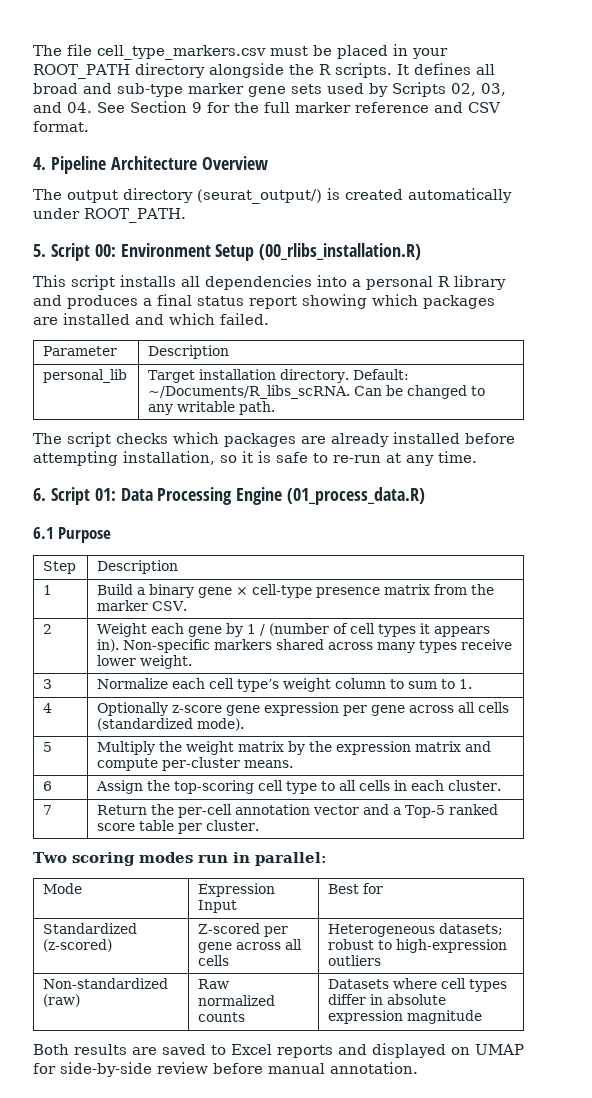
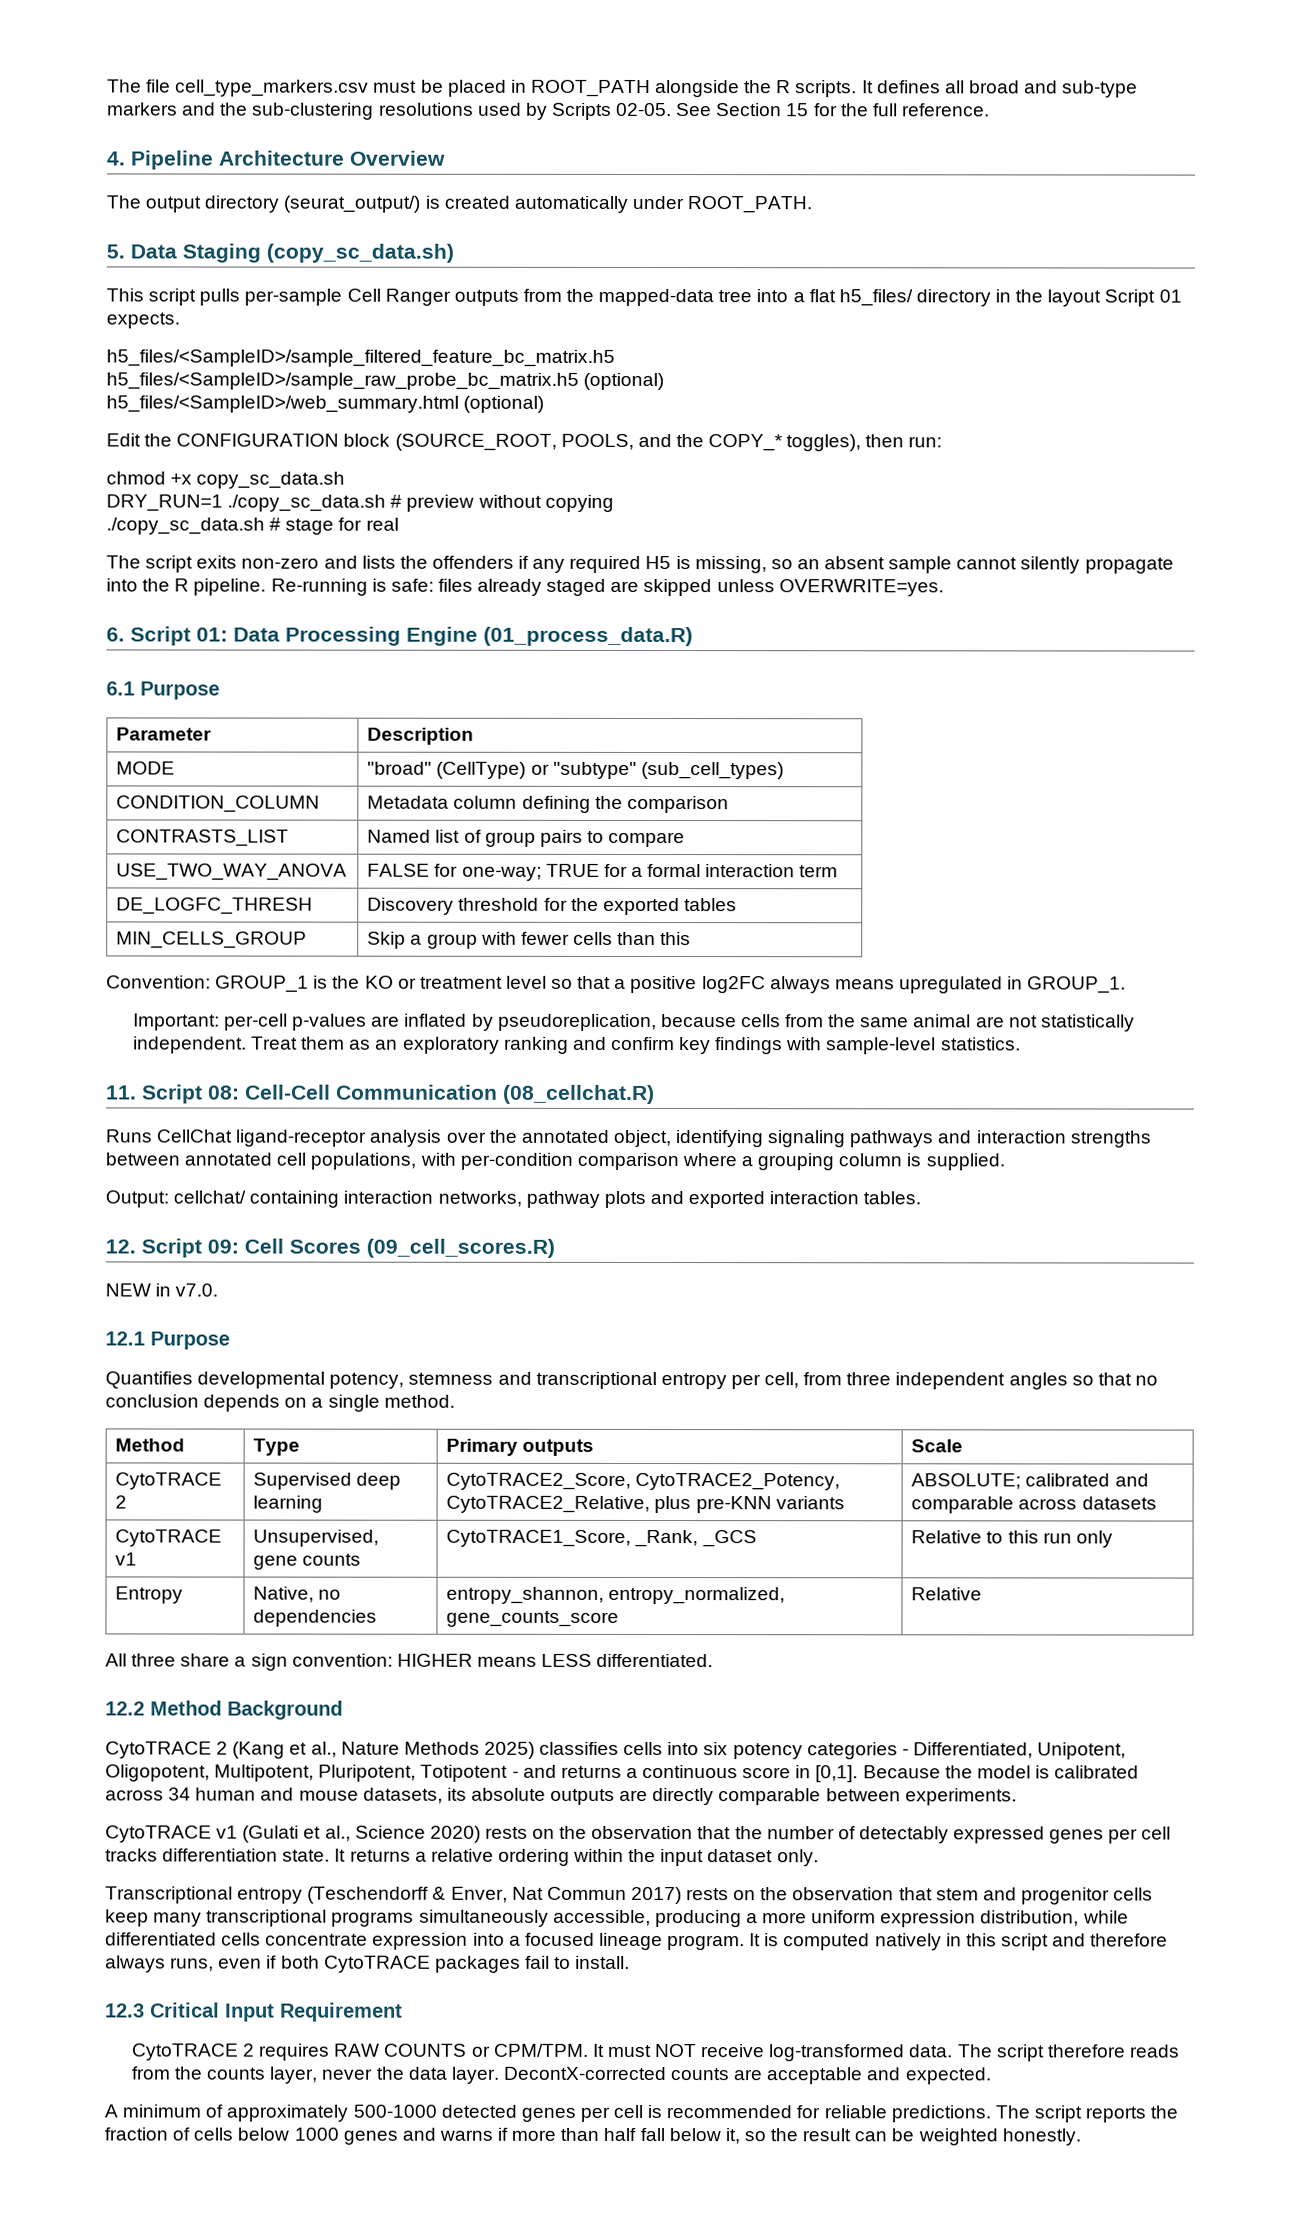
- The file cell_type_markers.csv must be placed in your ROOT_PATH directory alongside the R scripts.
+ The file cell_type_markers.csv must be placed in ROOT_PATH alongside the R scripts.
- It defines all broad and sub-type marker gene sets used by Scripts 02, 03, and 04. See Section 9 for the full marker reference and CSV format.
+ It defines all broad and sub-type markers and the sub-clustering resolutions used by Scripts 02-05. See Section 15 for the full reference.
- 5. Script 00: Environment Setup (00_rlibs_installation.R)
- This script installs all dependencies into a personal R library and produces a final status report showing which packages are installed and which failed.
- Parameter | Description
- personal_lib | Target installation directory. Default: ~/Documents/R_libs_scRNA. Can be changed to any writable path.
- The script checks which packages are already installed before attempting installation, so it is safe to re-run at any time.
+ 5. Data Staging (copy_sc_data.sh)
+ This script pulls per-sample Cell Ranger outputs from the mapped-data tree into a flat h5_files/ directory in the layout Script 01 expects.
+ h5_files/<SampleID>/sample_filtered_feature_bc_matrix.h5
+ h5_files/<SampleID>/sample_raw_probe_bc_matrix.h5 (optional)
+ h5_files/<SampleID>/web_summary.html (optional)
+ Edit the CONFIGURATION block (SOURCE_ROOT, POOLS, and the COPY_* toggles), then run:
+ chmod +x copy_sc_data.sh
+ DRY_RUN=1 ./copy_sc_data.sh # preview without copying
+ ./copy_sc_data.sh # stage for real
+ The script exits non-zero and lists the offenders if any required H5 is missing, so an absent sample cannot silently propagate into the R pipeline. Re-running is safe: files already staged are skipped unless OVERWRITE=yes.
- Step | Description
- 1 | Build a binary gene × cell-type presence matrix from the marker CSV.
- 2 | Weight each gene by 1 / (number of cell types it appears in). Non-specific markers shared across many types receive lower weight.
- 3 | Normalize each cell type’s weight column to sum to 1.
- 4 | Optionally z-score gene expression per gene across all cells (standardized mode).
- 5 | Multiply the weight matrix by the expression matrix and compute per-cluster means.
- 6 | Assign the top-scoring cell type to all cells in each cluster.
- 7 | Return the per-cell annotation vector and a Top-5 ranked score table per cluster.
- Two scoring modes run in parallel:
- Mode | Expression Input | Best for
- Standardized (z-scored) | Z-scored per gene across all cells | Heterogeneous datasets; robust to high-expression outliers
- Non-standardized (raw) | Raw normalized counts | Datasets where cell types differ in absolute expression magnitude
- Both results are saved to Excel reports and displayed on UMAP for side-by-side review before manual annotation.
+ Parameter | Description
+ MODE | "broad" (CellType) or "subtype" (sub_cell_types)
+ CONDITION_COLUMN | Metadata column defining the comparison
+ CONTRASTS_LIST | Named list of group pairs to compare
+ USE_TWO_WAY_ANOVA | FALSE for one-way; TRUE for a formal interaction term
+ DE_LOGFC_THRESH | Discovery threshold for the exported tables
+ MIN_CELLS_GROUP | Skip a group with fewer cells than this
+ Convention: GROUP_1 is the KO or treatment level so that a positive log2FC always means upregulated in GROUP_1.
+ Important: per-cell p-values are inflated by pseudoreplication, because cells from the same animal are not statistically independent. Treat them as an exploratory ranking and confirm key findings with sample-level statistics.
+ 11. Script 08: Cell-Cell Communication (08_cellchat.R)
+ Runs CellChat ligand-receptor analysis over the annotated object, identifying signaling pathways and interaction strengths between annotated cell populations, with per-condition comparison where a grouping column is supplied.
+ Output: cellchat/ containing interaction networks, pathway plots and exported interaction tables.
+ 12. Script 09: Cell Scores (09_cell_scores.R)
+ NEW in v7.0.
+ 12.1 Purpose
+ Quantifies developmental potency, stemness and transcriptional entropy per cell, from three independent angles so that no conclusion depends on a single method.
+ Method | Type | Primary outputs | Scale
+ CytoTRACE 2 | Supervised deep learning | CytoTRACE2_Score, CytoTRACE2_Potency, CytoTRACE2_Relative, plus pre-KNN variants | ABSOLUTE; calibrated and comparable across datasets
+ CytoTRACE v1 | Unsupervised, gene counts | CytoTRACE1_Score, _Rank, _GCS | Relative to this run only
+ Entropy | Native, no dependencies | entropy_shannon, entropy_normalized, gene_counts_score | Relative
+ All three share a sign convention: HIGHER means LESS differentiated.
+ 12.2 Method Background
+ CytoTRACE 2 (Kang et al., Nature Methods 2025) classifies cells into six potency categories - Differentiated, Unipotent, Oligopotent, Multipotent, Pluripotent, Totipotent - and returns a continuous score in [0,1]. Because the model is calibrated across 34 human and mouse datasets, its absolute outputs are directly comparable between experiments.
+ CytoTRACE v1 (Gulati et al., Science 2020) rests on the observation that the number of detectably expressed genes per cell tracks differentiation state. It returns a relative ordering within the input dataset only.
+ Transcriptional entropy (Teschendorff & Enver, Nat Commun 2017) rests on the observation that stem and progenitor cells keep many transcriptional programs simultaneously accessible, producing a more uniform expression distribution, while differentiated cells concentrate expression into a focused lineage program. It is computed natively in this script and therefore always runs, even if both CytoTRACE packages fail to install.
+ 12.3 Critical Input Requirement
+ CytoTRACE 2 requires RAW COUNTS or CPM/TPM. It must NOT receive log-transformed data. The script therefore reads from the counts layer, never the data layer. DecontX-corrected counts are acceptable and expected.
+ A minimum of approximately 500-1000 detected genes per cell is recommended for reliable predictions. The script reports the fraction of cells below 1000 genes and warns if more than half fall below it, so the result can be weighted honestly.

